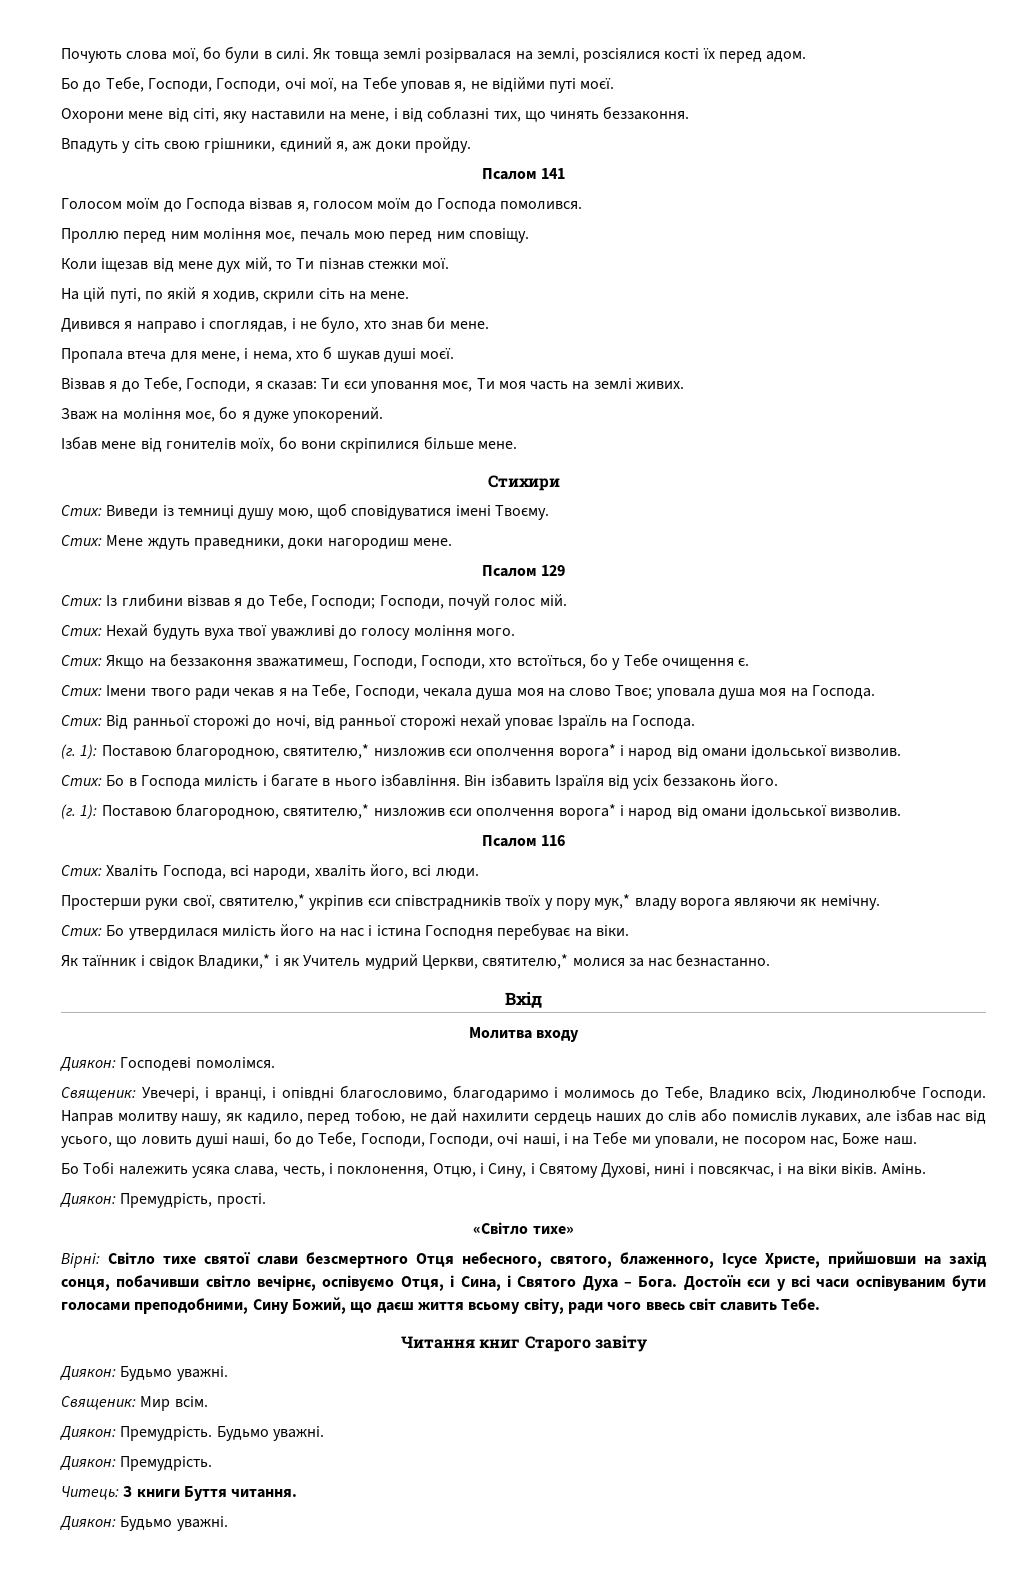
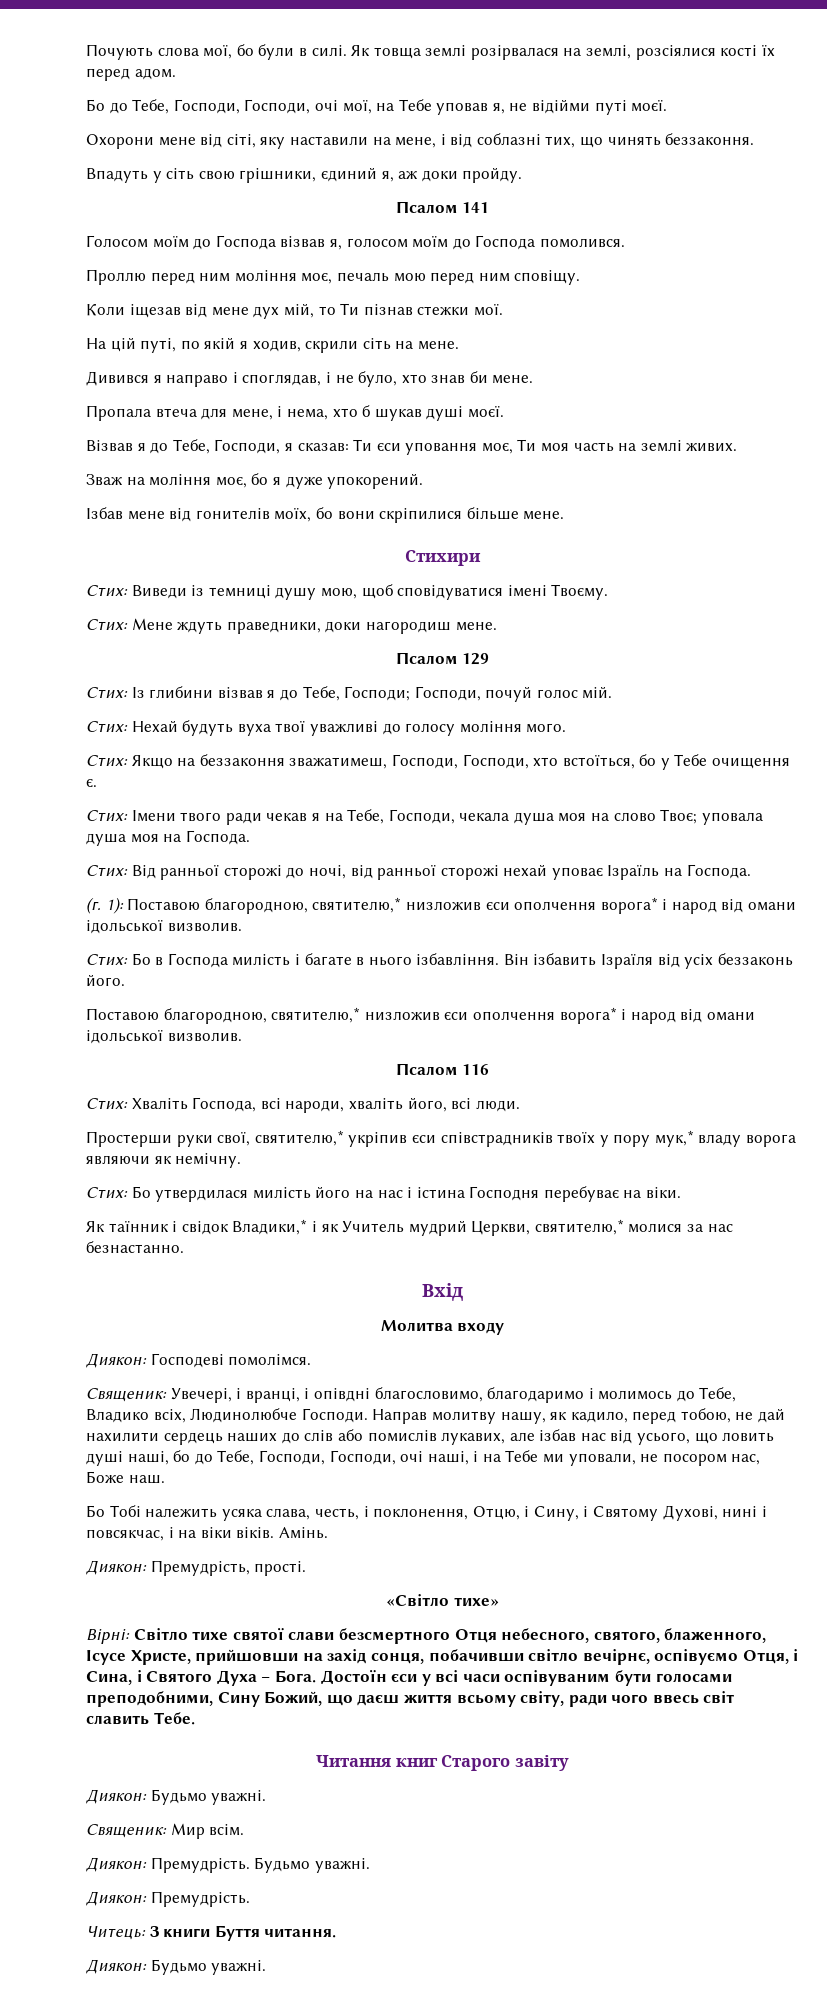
  Він ізбавить Ізраїля від усіх беззаконь його.
- (г. 1): Поставою благородною, святителю,* низложив єси ополчення ворога* і народ від омани ідольської визволив.
+ Поставою благородною, святителю,* низложив єси ополчення ворога* і народ від омани ідольської визволив.

